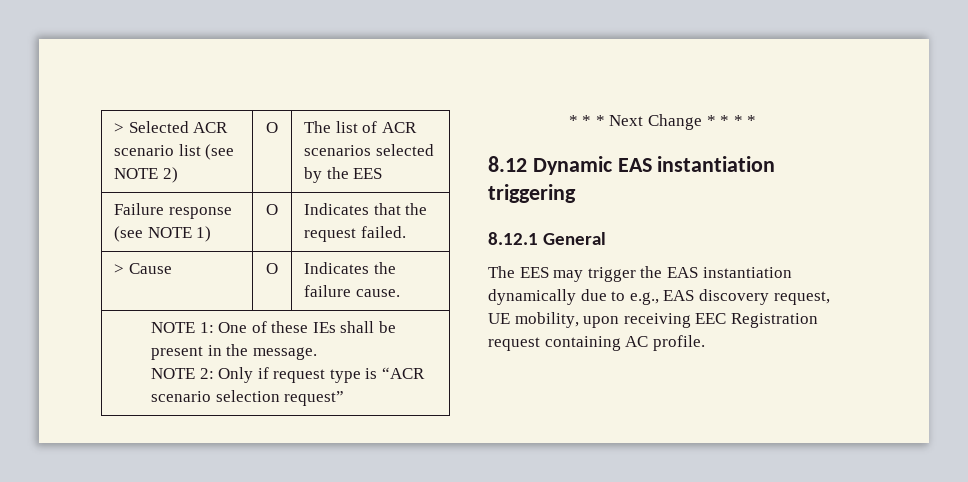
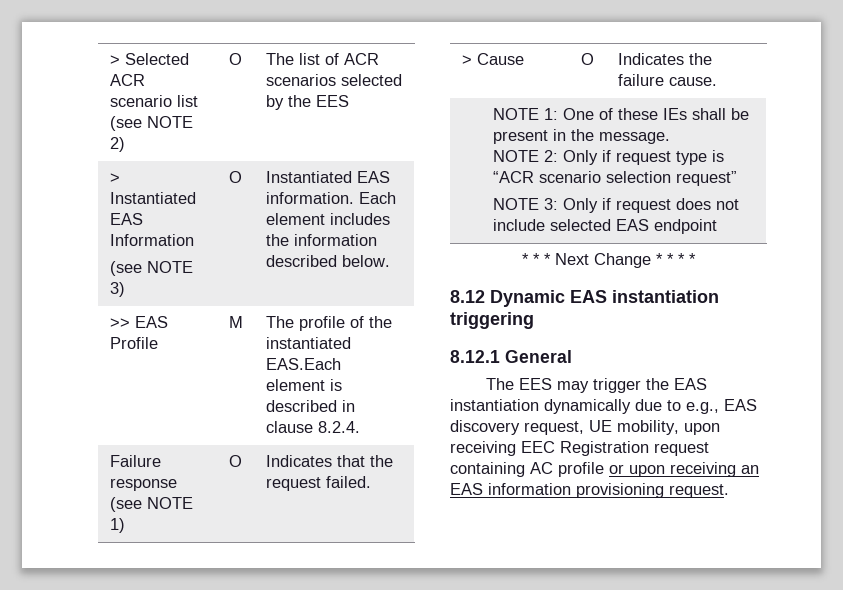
+ > Instantiated EAS Information
+ (see NOTE 3) | O | Instantiated EAS information. Each element includes the information described below.
+ >> EAS Profile | M | The profile of the instantiated EAS.Each element is described in clause 8.2.4.
  NOTE 1: One of these IEs shall be present in the message.
  NOTE 2: Only if request type is “ACR scenario selection request”
+ NOTE 3: Only if request does not include selected EAS endpoint
- The EES may trigger the EAS instantiation dynamically due to e.g., EAS discovery request, UE mobility, upon receiving EEC Registration request containing AC profile.
+ The EES may trigger the EAS instantiation dynamically due to e.g., EAS discovery request, UE mobility, upon receiving EEC Registration request containing AC profile or upon receiving an EAS information provisioning request.

